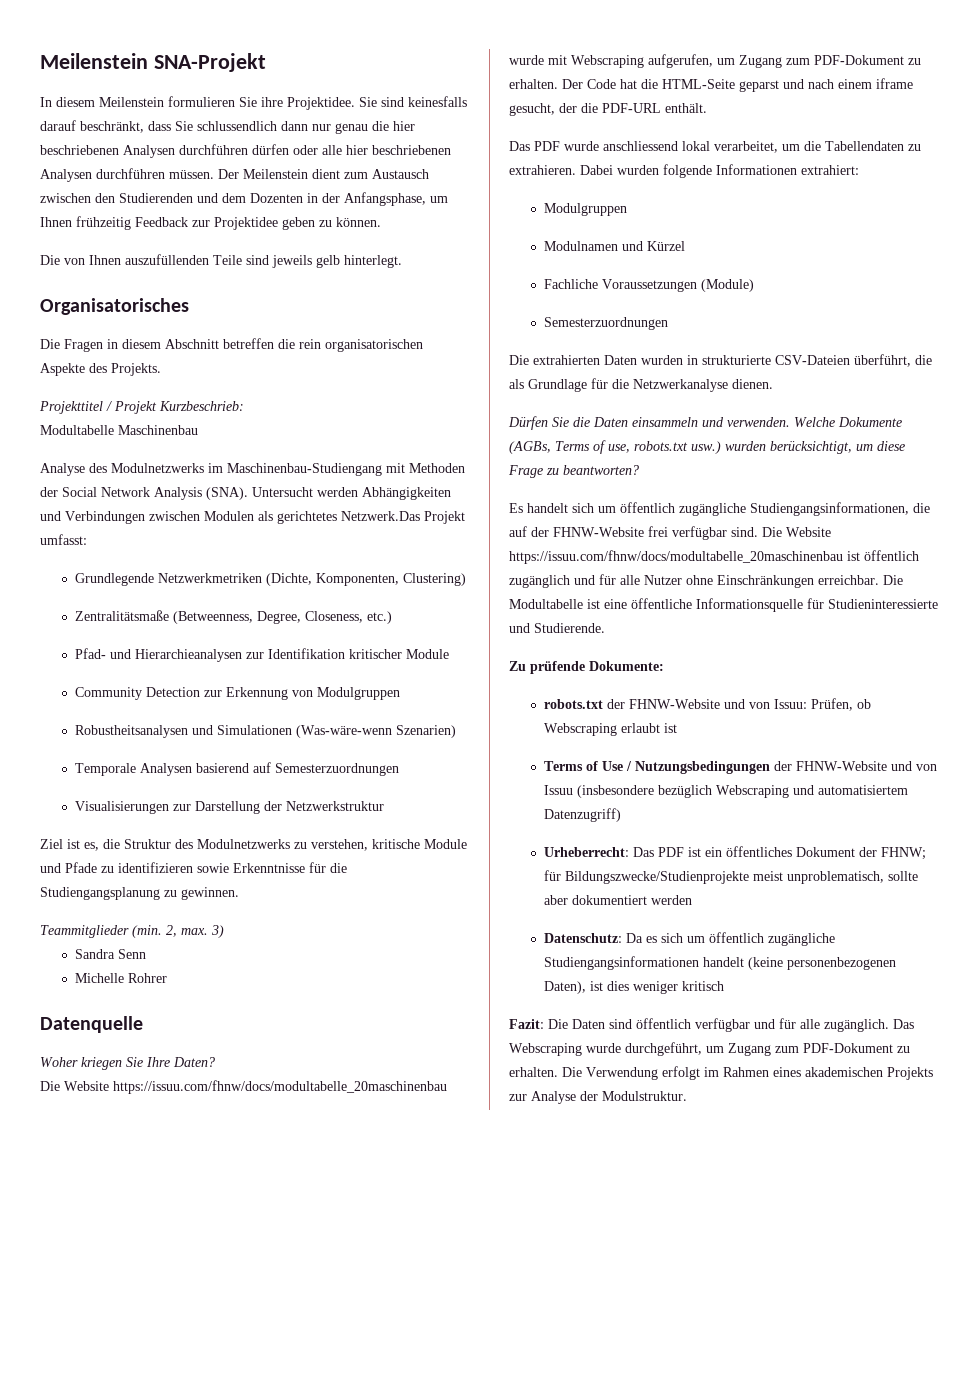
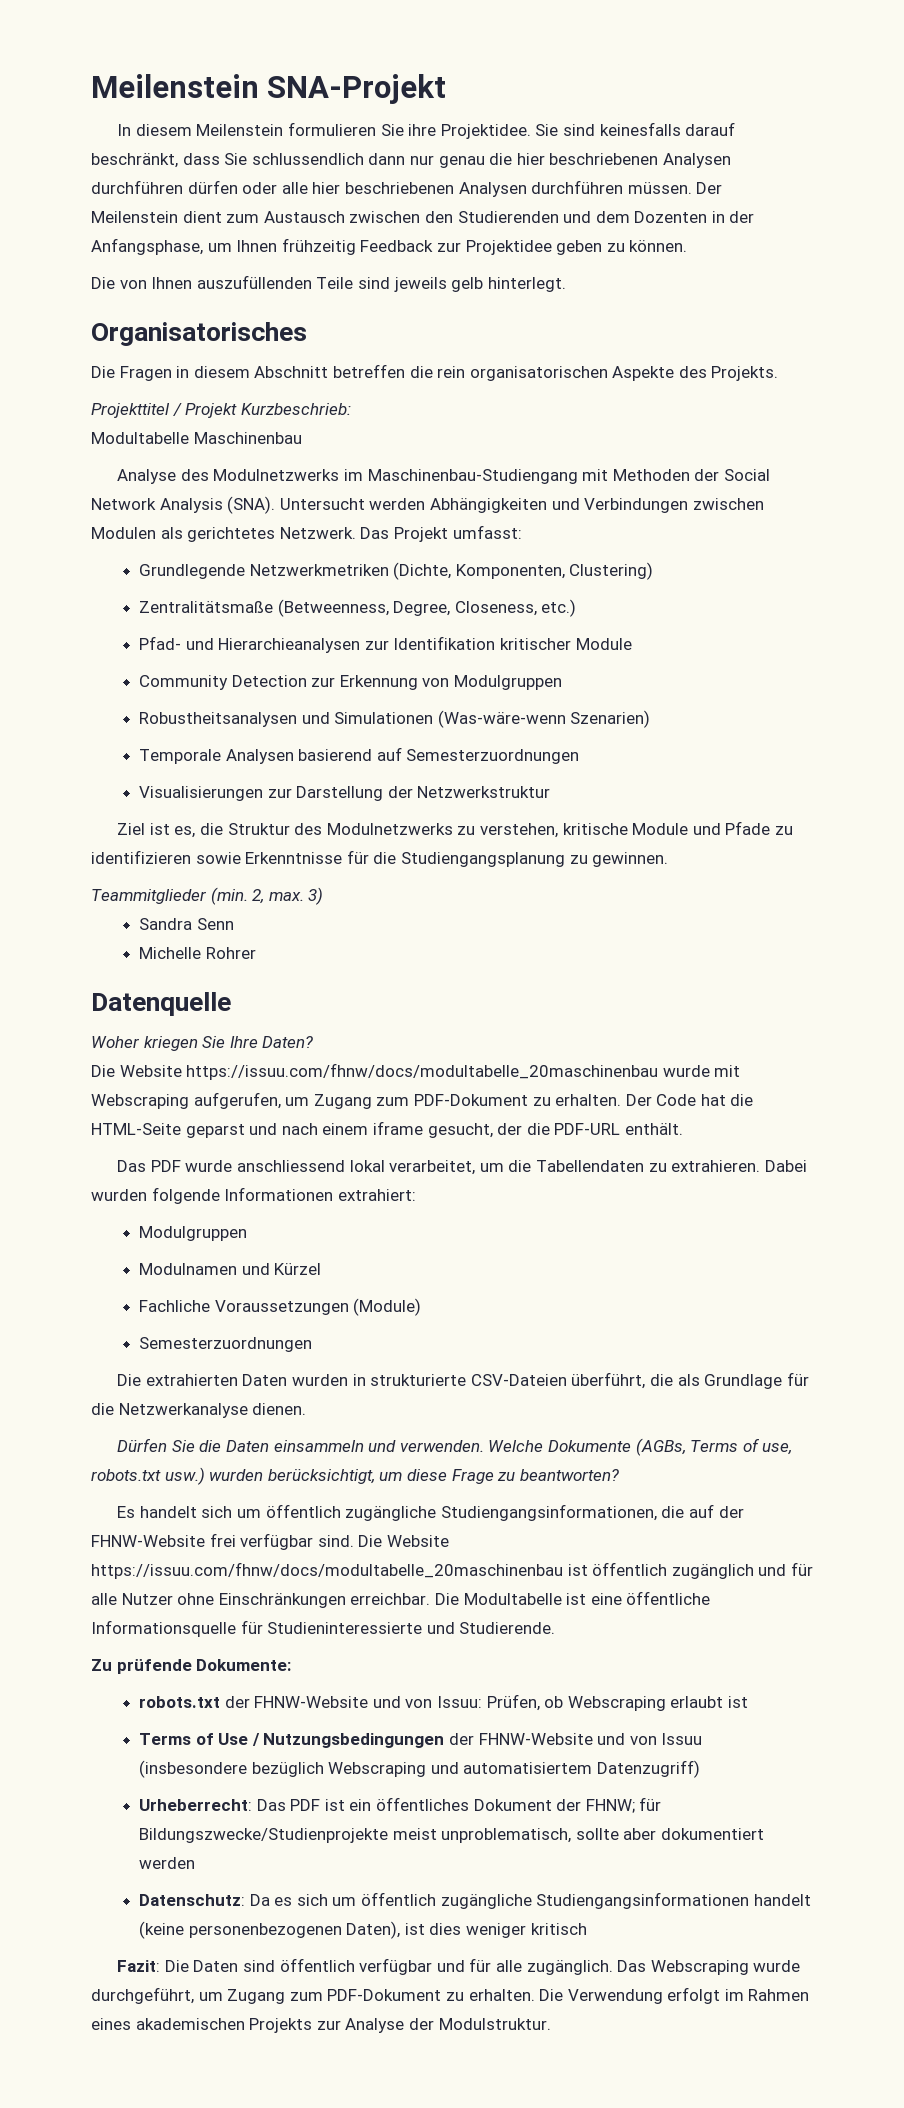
- Untersucht werden Abhängigkeiten und Verbindungen zwischen Modulen als gerichtetes Netzwerk.Das Projekt umfasst:
+ Untersucht werden Abhängigkeiten und Verbindungen zwischen Modulen als gerichtetes Netzwerk. Das Projekt umfasst:

